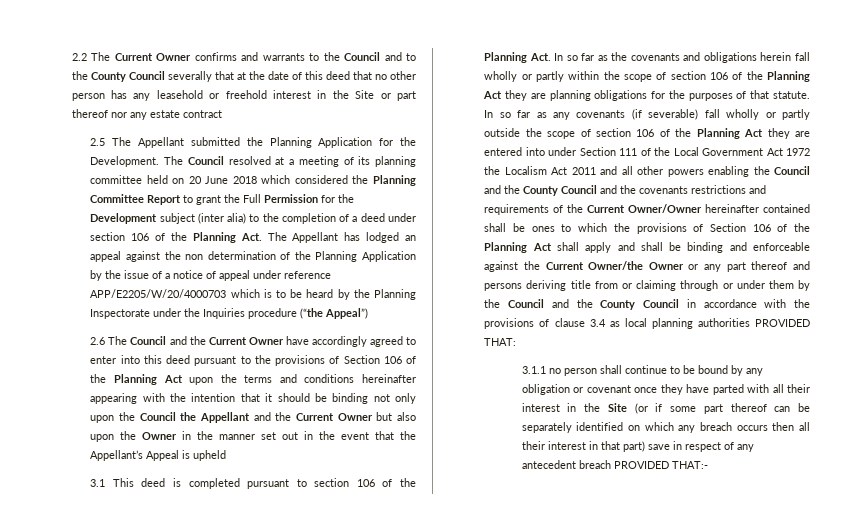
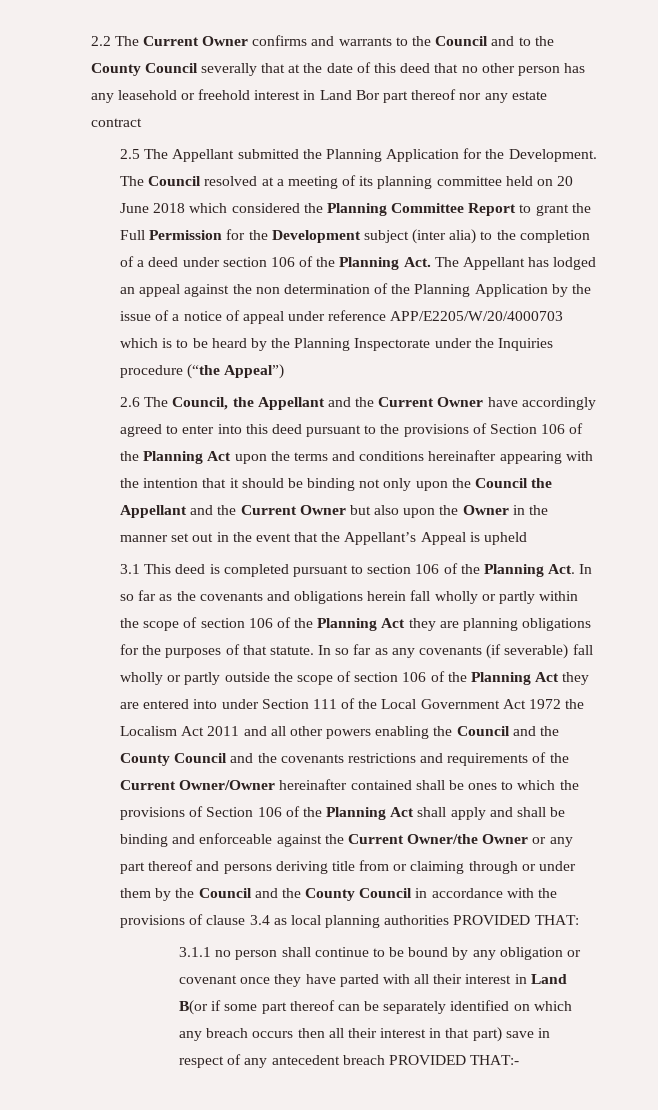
- 2.2 The Current Owner confirms and warrants to the Council and to the County Council severally that at the date of this deed that no other person has any leasehold or freehold interest in the Site or part thereof nor any estate contract
+ 2.2 The Current Owner confirms and warrants to the Council and to the County Council severally that at the date of this deed that no other person has any leasehold or freehold interest in Land Bor part thereof nor any estate contract
- 2.6 The Council and the Current Owner have accordingly agreed to enter into this deed pursuant to the provisions of Section 106 of the Planning Act upon the terms and conditions hereinafter appearing with the intention that it should be binding not only upon the Council the Appellant and the Current Owner but also upon the Owner in the manner set out in the event that the Appellant’s Appeal is upheld
+ 2.6 The Council, the Appellant and the Current Owner have accordingly agreed to enter into this deed pursuant to the provisions of Section 106 of the Planning Act upon the terms and conditions hereinafter appearing with the intention that it should be binding not only upon the Council the Appellant and the Current Owner but also upon the Owner in the manner set out in the event that the Appellant’s Appeal is upheld
- 3.1.1 no person shall continue to be bound by any obligation or covenant once they have parted with all their interest in the Site (or if some part thereof can be separately identified on which any breach occurs then all their interest in that part) save in respect of any antecedent breach PROVIDED THAT:-
+ 3.1.1 no person shall continue to be bound by any obligation or covenant once they have parted with all their interest in Land B(or if some part thereof can be separately identified on which any breach occurs then all their interest in that part) save in respect of any antecedent breach PROVIDED THAT:-

